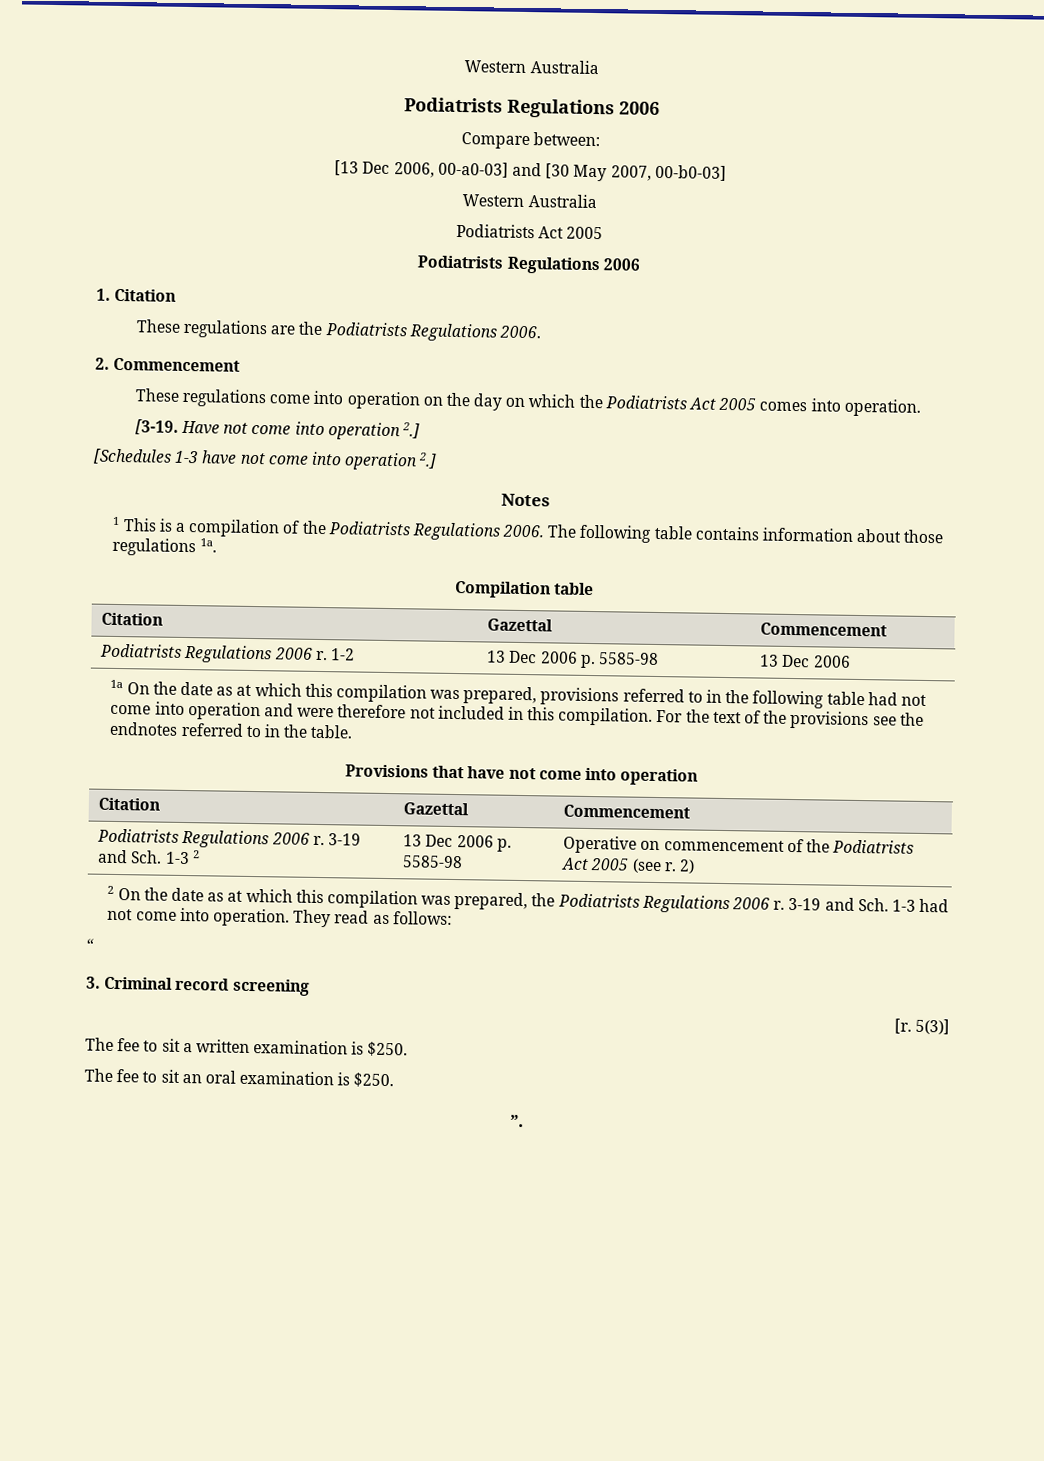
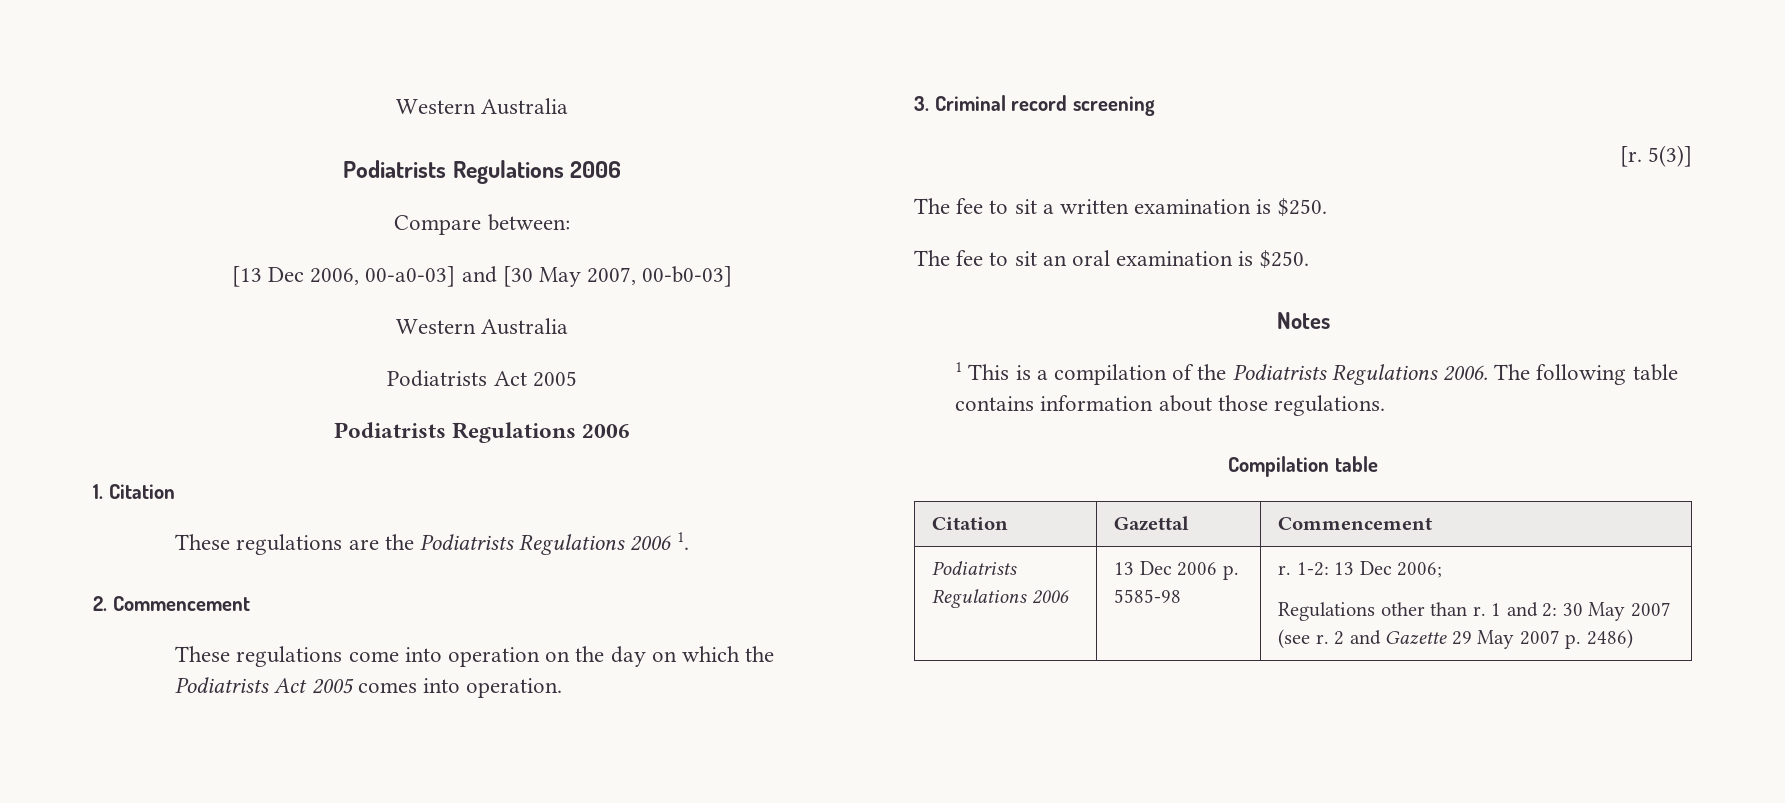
- These regulations are the Podiatrists Regulations 2006.
+ These regulations are the Podiatrists Regulations 2006 1.
- [3-19. Have not come into operation 2.]
- [Schedules 1-3 have not come into operation 2.]
- Notes
- 1 This is a compilation of the Podiatrists Regulations 2006. The following table contains information about those regulations 1a.
- Compilation table
- Citation | Gazettal | Commencement
- Podiatrists Regulations 2006 r. 1-2 | 13 Dec 2006 p. 5585-98 | 13 Dec 2006
- 1a On the date as at which this compilation was prepared, provisions referred to in the following table had not come into operation and were therefore not included in this compilation. For the text of the provisions see the endnotes referred to in the table.
- Provisions that have not come into operation
- Citation | Gazettal | Commencement
- Podiatrists Regulations 2006 r. 3-19 and Sch. 1-3 2 | 13 Dec 2006 p. 5585-98 | Operative on commencement of the Podiatrists Act 2005 (see r. 2)
- 2 On the date as at which this compilation was prepared, the Podiatrists Regulations 2006 r. 3-19 and Sch. 1-3 had not come into operation. They read as follows:
- “
- ”.
+ Notes
+ 1 This is a compilation of the Podiatrists Regulations 2006. The following table contains information about those regulations.
+ Compilation table
+ Citation | Gazettal | Commencement
+ Podiatrists Regulations 2006 | 13 Dec 2006 p. 5585-98 | r. 1-2: 13 Dec 2006;
+ Regulations other than r. 1 and 2: 30 May 2007 (see r. 2 and Gazette 29 May 2007 p. 2486)

